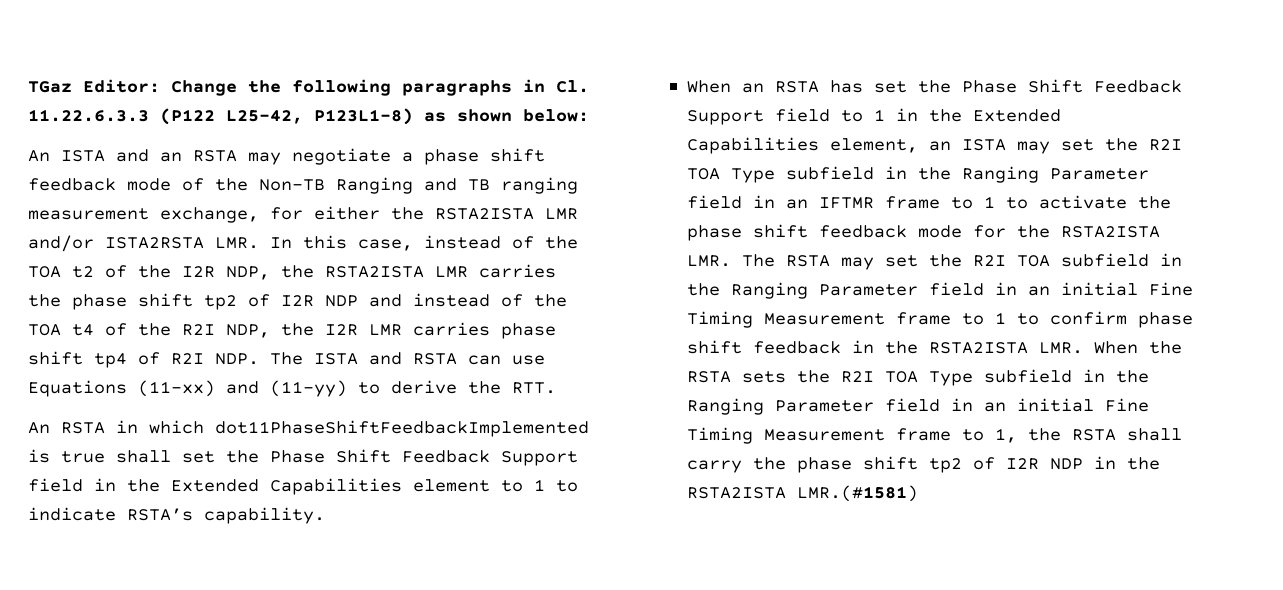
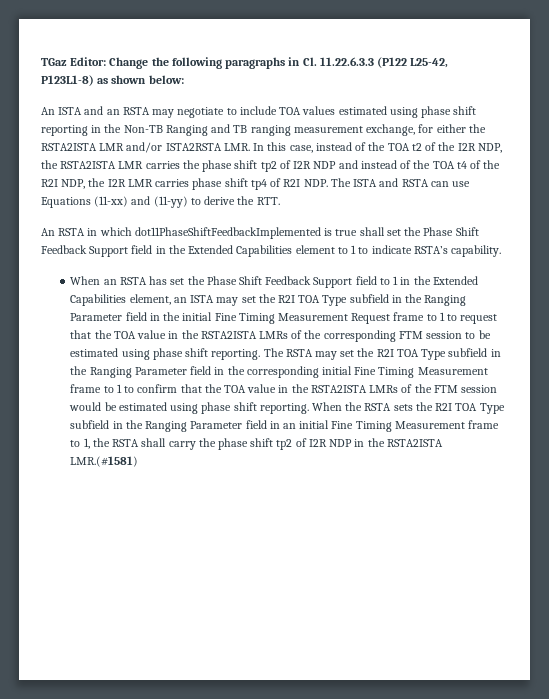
- An ISTA and an RSTA may negotiate a phase shift feedback mode of the Non-TB Ranging and TB ranging measurement exchange, for either the RSTA2ISTA LMR and/or ISTA2RSTA LMR. In this case, instead of the TOA t2 of the I2R NDP, the RSTA2ISTA LMR carries the phase shift tp2 of I2R NDP and instead of the TOA t4 of the R2I NDP, the I2R LMR carries phase shift tp4 of R2I NDP. The ISTA and RSTA can use Equations (11-xx) and (11-yy) to derive the RTT.
+ An ISTA and an RSTA may negotiate to include TOA values estimated using phase shift reporting in the Non-TB Ranging and TB ranging measurement exchange, for either the RSTA2ISTA LMR and/or ISTA2RSTA LMR. In this case, instead of the TOA t2 of the I2R NDP, the RSTA2ISTA LMR carries the phase shift tp2 of I2R NDP and instead of the TOA t4 of the R2I NDP, the I2R LMR carries phase shift tp4 of R2I NDP. The ISTA and RSTA can use Equations (11-xx) and (11-yy) to derive the RTT.
- When an RSTA has set the Phase Shift Feedback Support field to 1 in the Extended Capabilities element, an ISTA may set the R2I TOA Type subfield in the Ranging Parameter field in an IFTMR frame to 1 to activate the phase shift feedback mode for the RSTA2ISTA LMR. The RSTA may set the R2I TOA subfield in the Ranging Parameter field in an initial Fine Timing Measurement frame to 1 to confirm phase shift feedback in the RSTA2ISTA LMR. When the RSTA sets the R2I TOA Type subfield in the Ranging Parameter field in an initial Fine Timing Measurement frame to 1, the RSTA shall carry the phase shift tp2 of I2R NDP in the RSTA2ISTA LMR.(#1581)
+ When an RSTA has set the Phase Shift Feedback Support field to 1 in the Extended Capabilities element, an ISTA may set the R2I TOA Type subfield in the Ranging Parameter field in the initial Fine Timing Measurement Request frame to 1 to request that the TOA value in the RSTA2ISTA LMRs of the corresponding FTM session to be estimated using phase shift reporting. The RSTA may set the R2I TOA Type subfield in the Ranging Parameter field in the corresponding initial Fine Timing Measurement frame to 1 to confirm that the TOA value in the RSTA2ISTA LMRs of the FTM session would be estimated using phase shift reporting. When the RSTA sets the R2I TOA Type subfield in the Ranging Parameter field in an initial Fine Timing Measurement frame to 1, the RSTA shall carry the phase shift tp2 of I2R NDP in the RSTA2ISTA LMR.(#1581)

